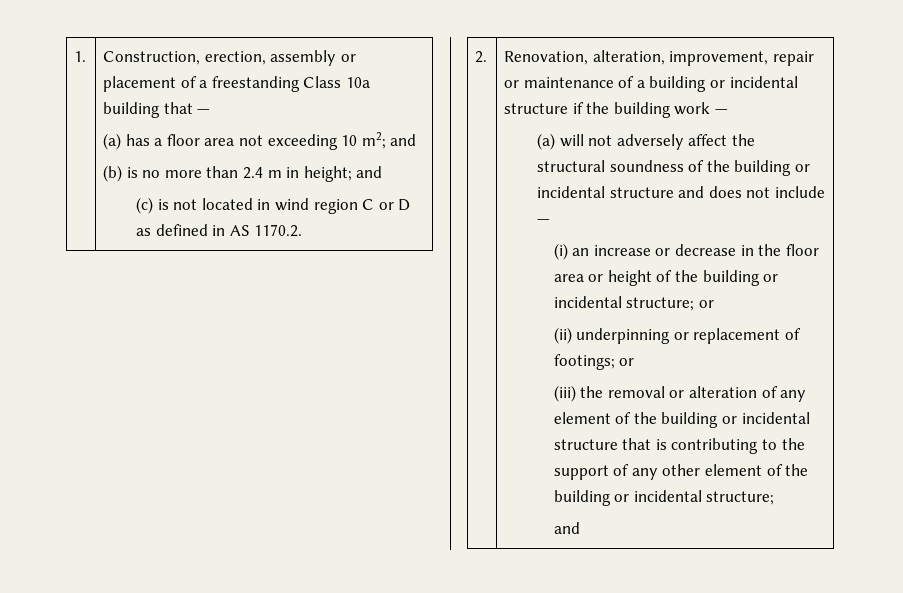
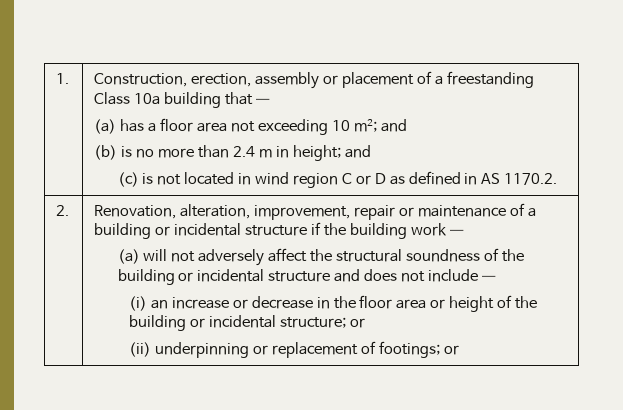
- (iii) the removal or alteration of any element of the building or incidental structure that is contributing to the support of any other element of the building or incidental structure;
- and

